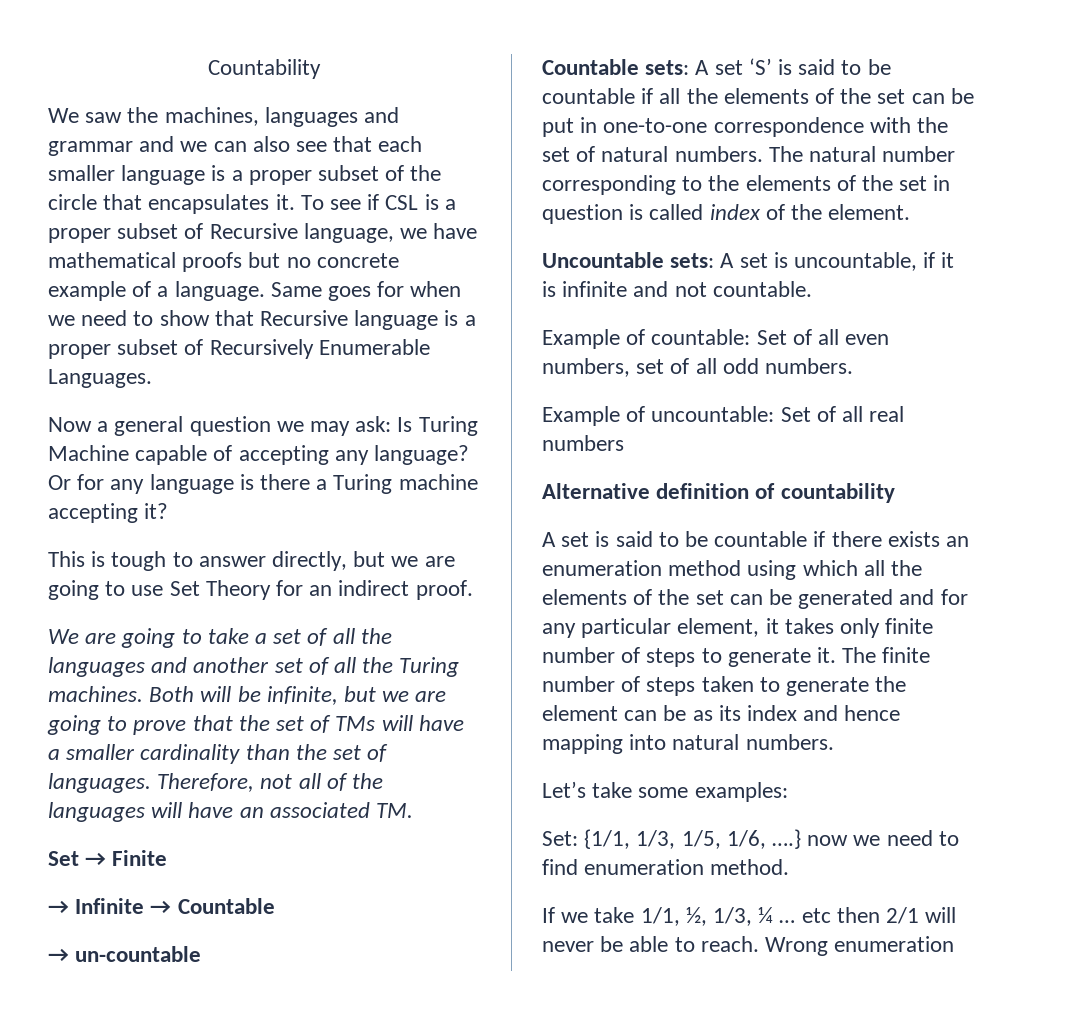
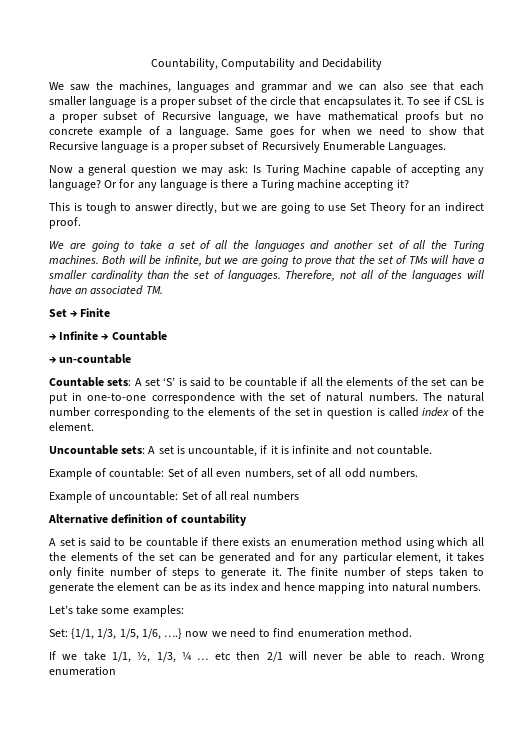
- Countability
+ Countability, Computability and Decidability

